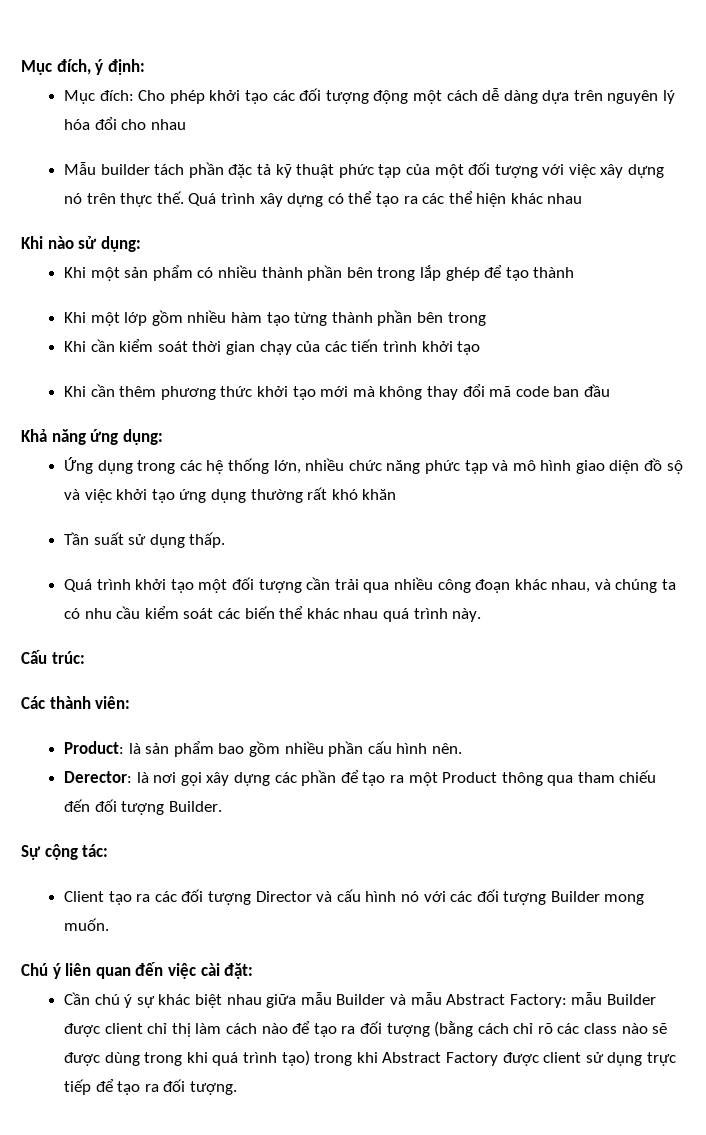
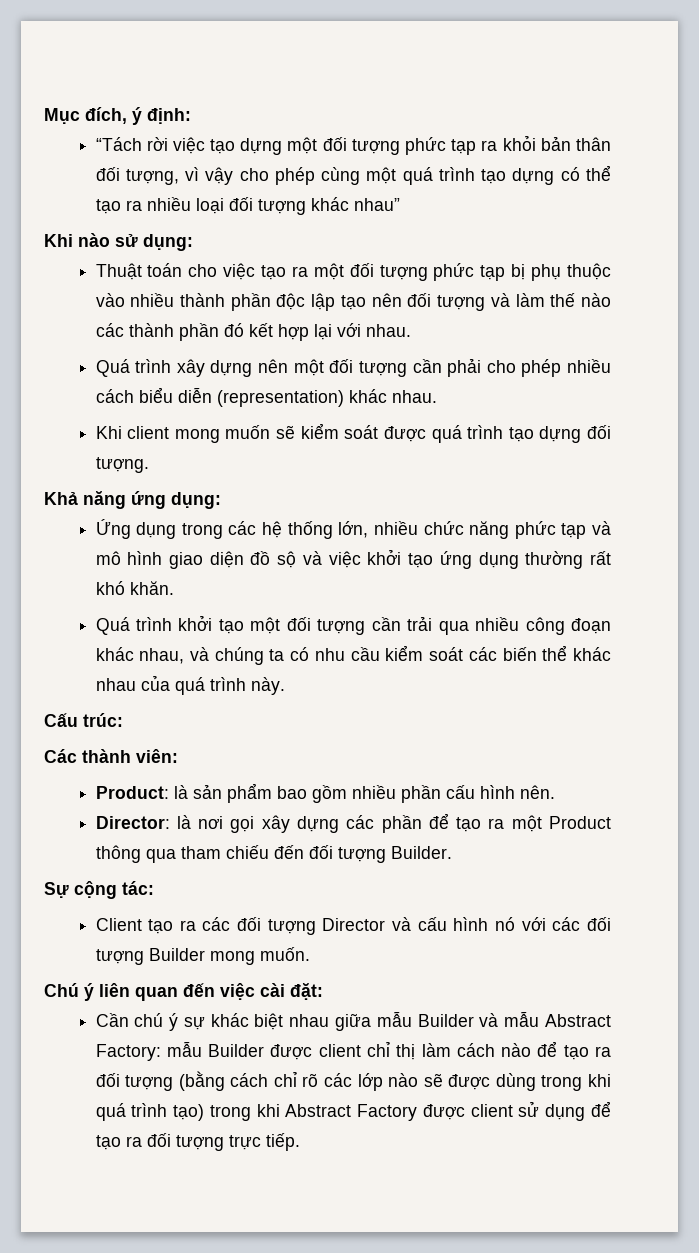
- Mục đích: Cho phép khởi tạo các đối tượng động một cách dễ dàng dựa trên nguyên lý hóa đổi cho nhau
- Mẫu builder tách phần đặc tả kỹ thuật phức tạp của một đối tượng với việc xây dựng nó trên thực thế. Quá trình xây dựng có thể tạo ra các thể hiện khác nhau
+ “Tách rời việc tạo dựng một đối tượng phức tạp ra khỏi bản thân đối tượng, vì vậy cho phép cùng một quá trình tạo dựng có thể tạo ra nhiều loại đối tượng khác nhau”
  Khi nào sử dụng:
- Khi một sản phẩm có nhiều thành phần bên trong lắp ghép để tạo thành
- Khi một lớp gồm nhiều hàm tạo từng thành phần bên trong
- Khi cần kiểm soát thời gian chạy của các tiến trình khởi tạo
- Khi cần thêm phương thức khởi tạo mới mà không thay đổi mã code ban đầu
+ Thuật toán cho việc tạo ra một đối tượng phức tạp bị phụ thuộc vào nhiều thành phần độc lập tạo nên đối tượng và làm thế nào các thành phần đó kết hợp lại với nhau.
+ Quá trình xây dựng nên một đối tượng cần phải cho phép nhiều cách biểu diễn (representation) khác nhau.
+ Khi client mong muốn sẽ kiểm soát được quá trình tạo dựng đối tượng.
- Ứng dụng trong các hệ thống lớn, nhiều chức năng phức tạp và mô hình giao diện đồ sộ và việc khởi tạo ứng dụng thường rất khó khăn
- Tần suất sử dụng thấp.
+ Ứng dụng trong các hệ thống lớn, nhiều chức năng phức tạp và mô hình giao diện đồ sộ và việc khởi tạo ứng dụng thường rất khó khăn.
- Quá trình khởi tạo một đối tượng cần trải qua nhiều công đoạn khác nhau, và chúng ta có nhu cầu kiểm soát các biến thể khác nhau quá trình này.
+ Quá trình khởi tạo một đối tượng cần trải qua nhiều công đoạn khác nhau, và chúng ta có nhu cầu kiểm soát các biến thể khác nhau của quá trình này.
- Derector: là nơi gọi xây dựng các phần để tạo ra một Product thông qua tham chiếu đến đối tượng Builder.
+ Director: là nơi gọi xây dựng các phần để tạo ra một Product thông qua tham chiếu đến đối tượng Builder.
- Cần chú ý sự khác biệt nhau giữa mẫu Builder và mẫu Abstract Factory: mẫu Builder được client chỉ thị làm cách nào để tạo ra đối tượng (bằng cách chỉ rõ các class nào sẽ được dùng trong khi quá trình tạo) trong khi Abstract Factory được client sử dụng trực tiếp để tạo ra đối tượng.
+ Cần chú ý sự khác biệt nhau giữa mẫu Builder và mẫu Abstract Factory: mẫu Builder được client chỉ thị làm cách nào để tạo ra đối tượng (bằng cách chỉ rõ các lớp nào sẽ được dùng trong khi quá trình tạo) trong khi Abstract Factory được client sử dụng để tạo ra đối tượng trực tiếp.

